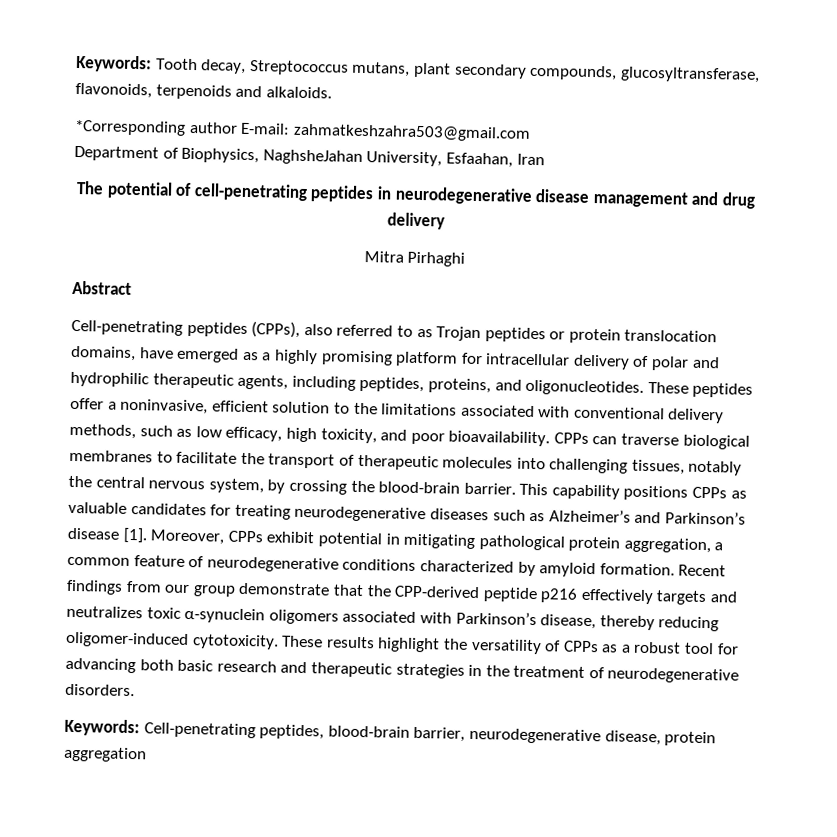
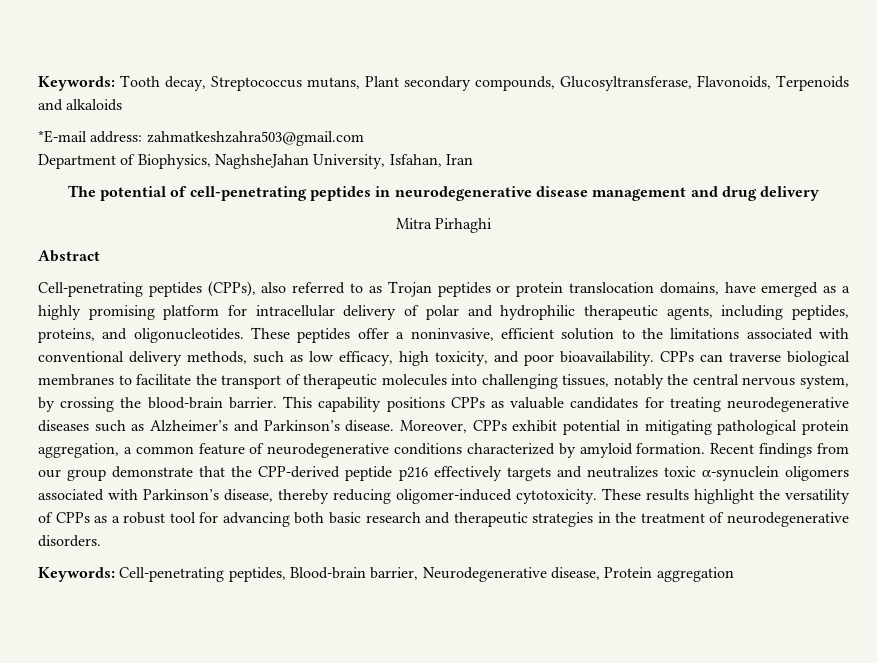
- Keywords: Tooth decay, Streptococcus mutans, plant secondary compounds, glucosyltransferase, flavonoids, terpenoids and alkaloids.
- *Corresponding author E-mail: zahmatkeshzahra503@gmail.com
+ Keywords: Tooth decay, Streptococcus mutans, Plant secondary compounds, Glucosyltransferase, Flavonoids, Terpenoids and alkaloids
+ *E-mail address: zahmatkeshzahra503@gmail.com
- Department of Biophysics, NaghsheJahan University, Esfaahan, Iran
+ Department of Biophysics, NaghsheJahan University, Isfahan, Iran
- This capability positions CPPs as valuable candidates for treating neurodegenerative diseases such as Alzheimer’s and Parkinson’s disease [1].
+ This capability positions CPPs as valuable candidates for treating neurodegenerative diseases such as Alzheimer’s and Parkinson’s disease.
- Keywords: Cell-penetrating peptides, blood-brain barrier, neurodegenerative disease, protein aggregation
+ Keywords: Cell-penetrating peptides, Blood-brain barrier, Neurodegenerative disease, Protein aggregation

